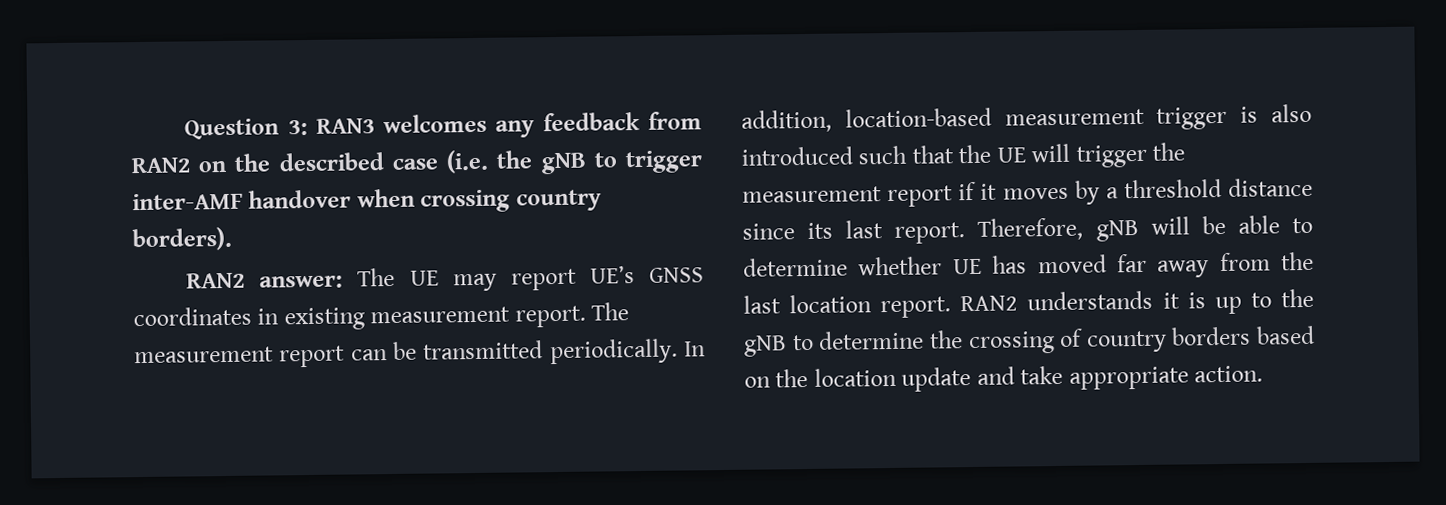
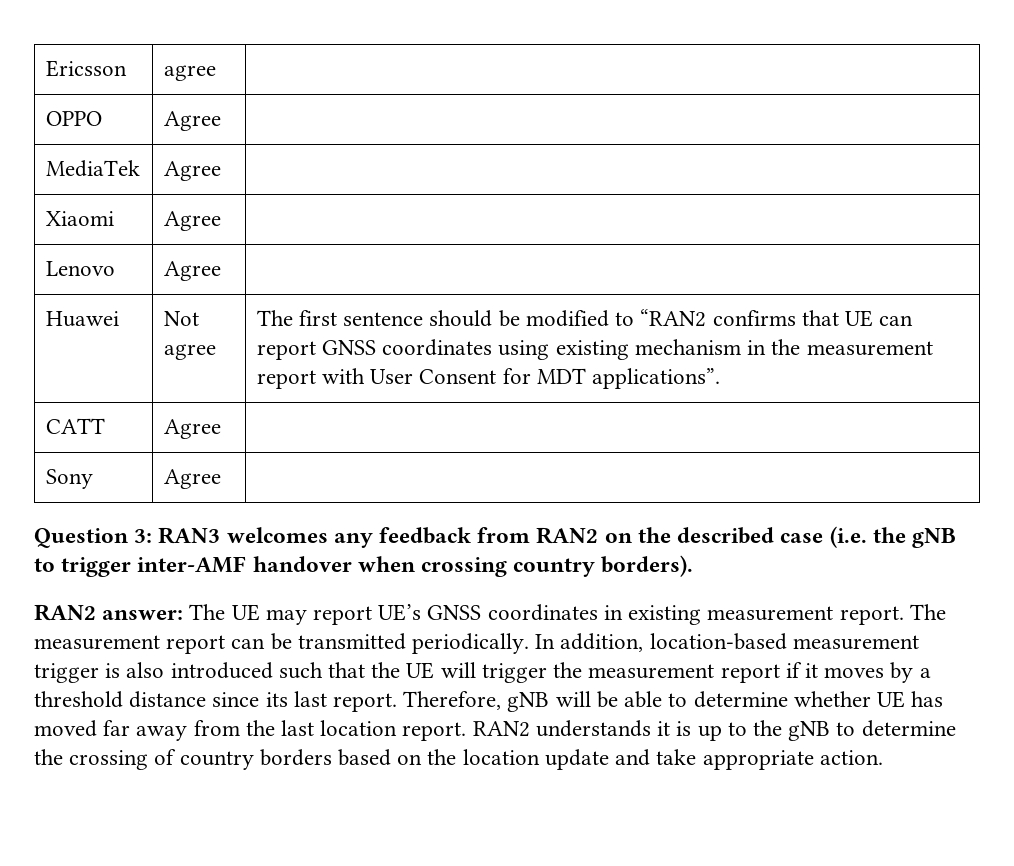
+ Ericsson | agree |
+ OPPO | Agree |
+ MediaTek | Agree |
+ Xiaomi | Agree |
+ Lenovo | Agree |
+ Huawei | Not agree | The first sentence should be modified to “RAN2 confirms that UE can report GNSS coordinates using existing mechanism in the measurement report with User Consent for MDT applications”.
+ CATT | Agree |
+ Sony | Agree |

